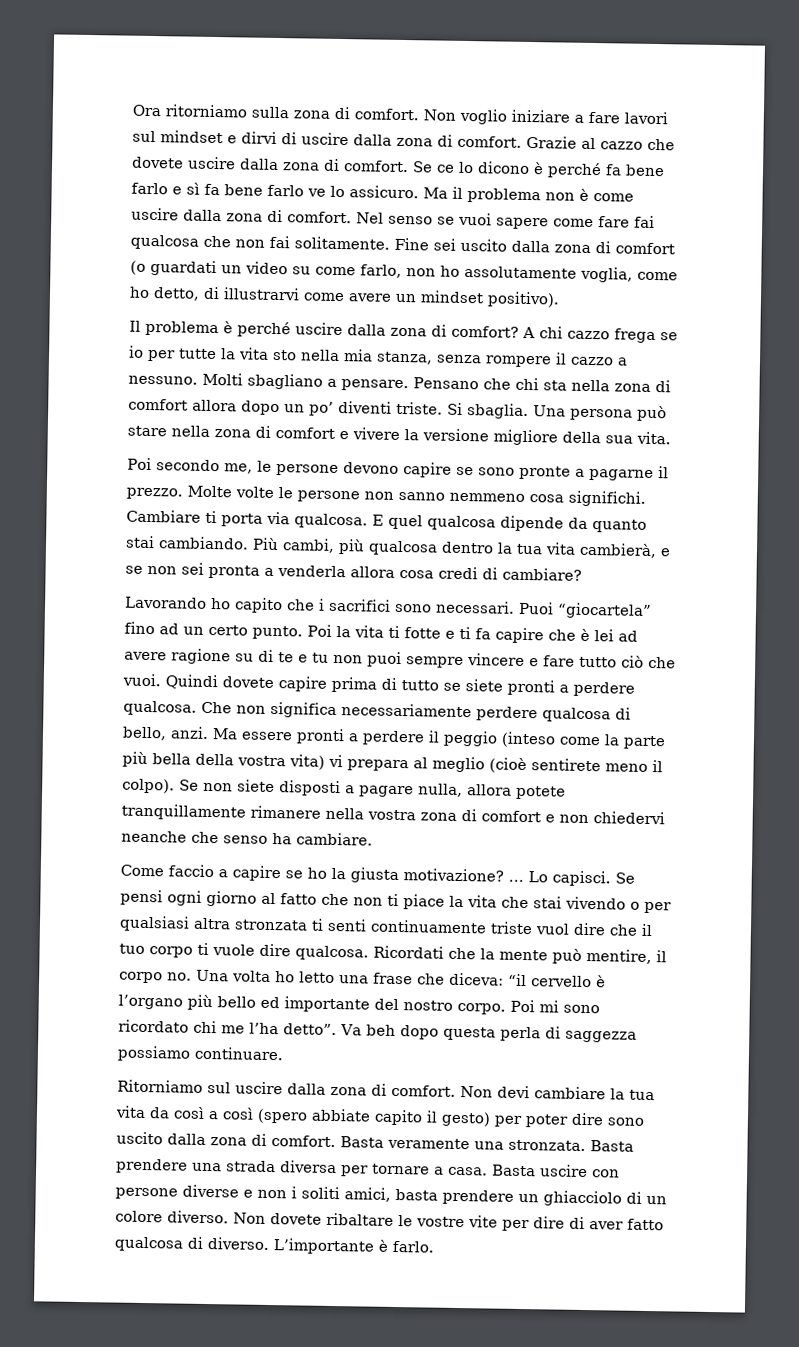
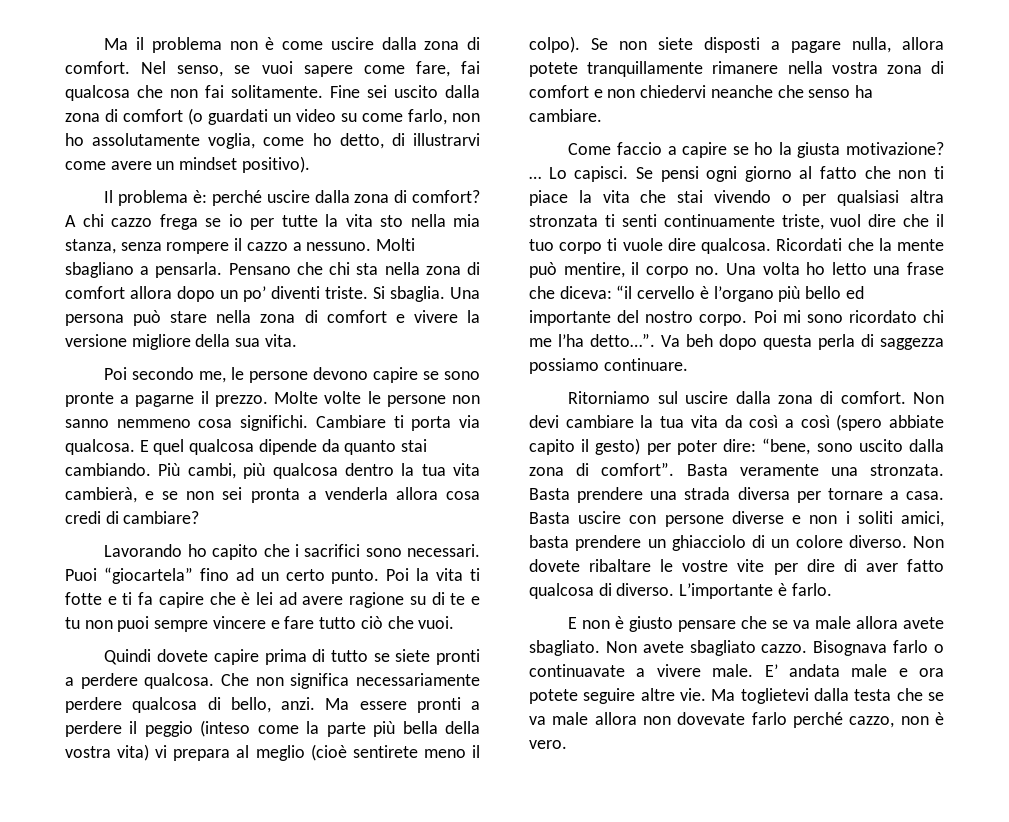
- Ora ritorniamo sulla zona di comfort. Non voglio iniziare a fare lavori sul mindset e dirvi di uscire dalla zona di comfort. Grazie al cazzo che dovete uscire dalla zona di comfort. Se ce lo dicono è perché fa bene farlo e sì fa bene farlo ve lo assicuro.
- Nel senso se vuoi sapere come fare fai qualcosa che non fai solitamente.
+ Nel senso, se vuoi sapere come fare, fai qualcosa che non fai solitamente.
- Il problema è perché uscire dalla zona di comfort?
+ Il problema è: perché uscire dalla zona di comfort?
- Molti sbagliano a pensare.
+ Molti sbagliano a pensarla.
- Poi la vita ti fotte e ti fa capire che è lei ad avere ragione su di te e tu non puoi sempre vincere e fare tutto ciò che vuoi. Quindi dovete capire prima di tutto se siete pronti a perdere qualcosa.
+ Poi la vita ti fotte e ti fa capire che è lei ad avere ragione su di te e tu non puoi sempre vincere e fare tutto ciò che vuoi.
+ Quindi dovete capire prima di tutto se siete pronti a perdere qualcosa.
- Se pensi ogni giorno al fatto che non ti piace la vita che stai vivendo o per qualsiasi altra stronzata ti senti continuamente triste vuol dire che il tuo corpo ti vuole dire qualcosa.
+ Se pensi ogni giorno al fatto che non ti piace la vita che stai vivendo o per qualsiasi altra stronzata ti senti continuamente triste, vuol dire che il tuo corpo ti vuole dire qualcosa.
- Poi mi sono ricordato chi me l’ha detto”.
+ Poi mi sono ricordato chi me l’ha detto…”.
- Non devi cambiare la tua vita da così a così (spero abbiate capito il gesto) per poter dire sono uscito dalla zona di comfort.
+ Non devi cambiare la tua vita da così a così (spero abbiate capito il gesto) per poter dire: “bene, sono uscito dalla zona di comfort”.
+ E non è giusto pensare che se va male allora avete sbagliato. Non avete sbagliato cazzo. Bisognava farlo o continuavate a vivere male. E’ andata male e ora potete seguire altre vie. Ma toglietevi dalla testa che se va male allora non dovevate farlo perché cazzo, non è vero.

